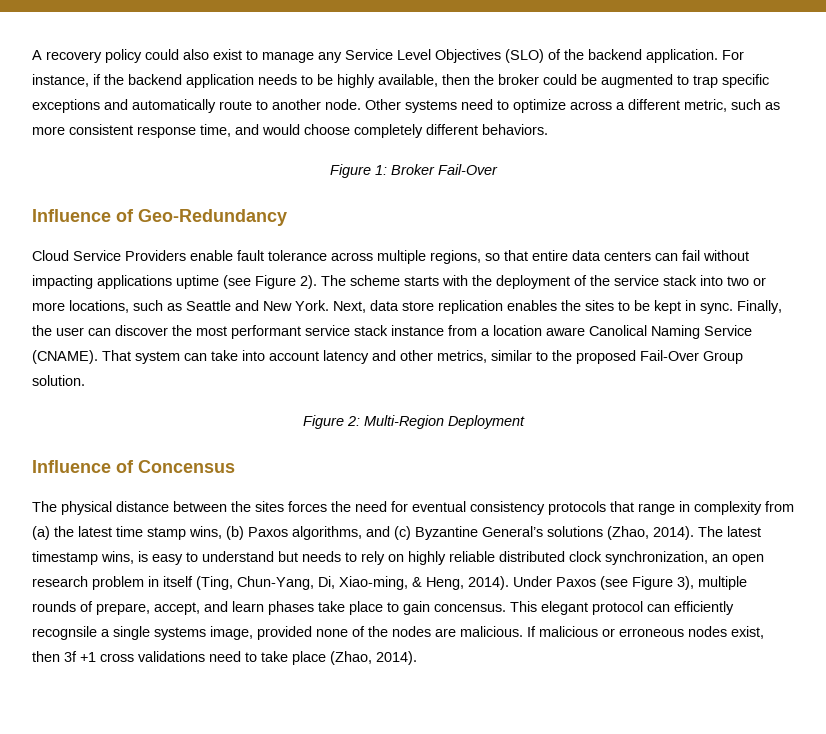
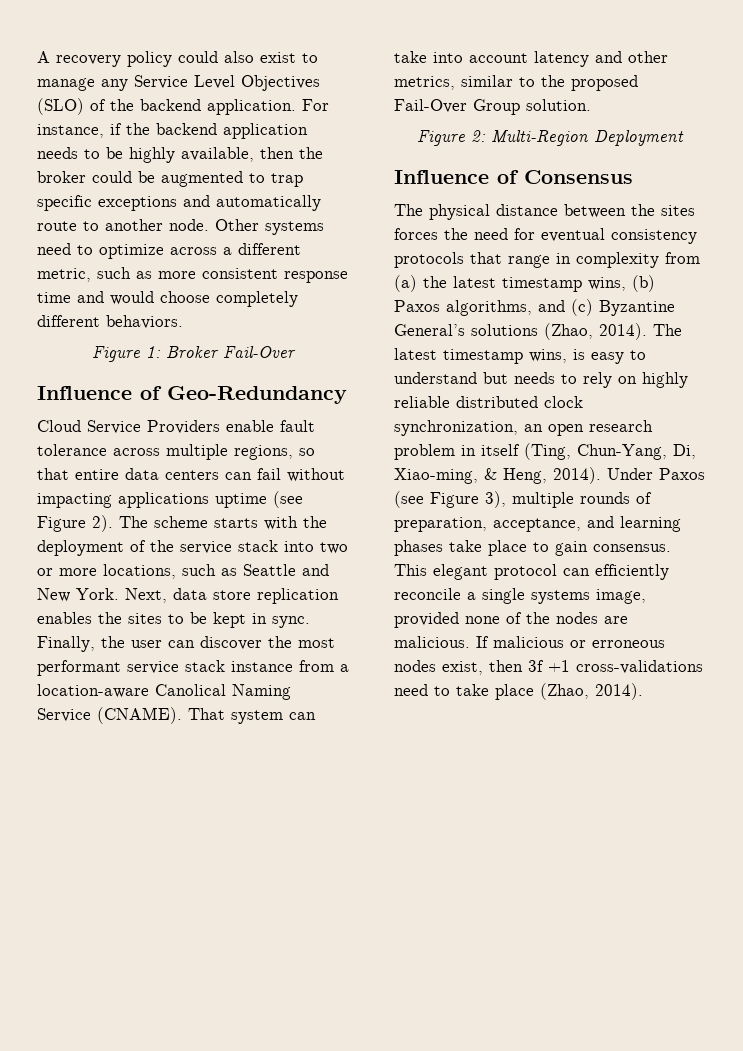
- Other systems need to optimize across a different metric, such as more consistent response time, and would choose completely different behaviors.
+ Other systems need to optimize across a different metric, such as more consistent response time and would choose completely different behaviors.
- Finally, the user can discover the most performant service stack instance from a location aware Canolical Naming Service (CNAME).
+ Finally, the user can discover the most performant service stack instance from a location-aware Canolical Naming Service (CNAME).
- Influence of Concensus
+ Influence of Consensus
- The physical distance between the sites forces the need for eventual consistency protocols that range in complexity from (a) the latest time stamp wins, (b) Paxos algorithms, and (c) Byzantine General’s solutions (Zhao, 2014).
+ The physical distance between the sites forces the need for eventual consistency protocols that range in complexity from (a) the latest timestamp wins, (b) Paxos algorithms, and (c) Byzantine General’s solutions (Zhao, 2014).
- Under Paxos (see Figure 3), multiple rounds of prepare, accept, and learn phases take place to gain concensus.
+ Under Paxos (see Figure 3), multiple rounds of preparation, acceptance, and learning phases take place to gain consensus.
- This elegant protocol can efficiently recognsile a single systems image, provided none of the nodes are malicious.
+ This elegant protocol can efficiently reconcile a single systems image, provided none of the nodes are malicious.
- If malicious or erroneous nodes exist, then 3f +1 cross validations need to take place (Zhao, 2014).
+ If malicious or erroneous nodes exist, then 3f +1 cross-validations need to take place (Zhao, 2014).

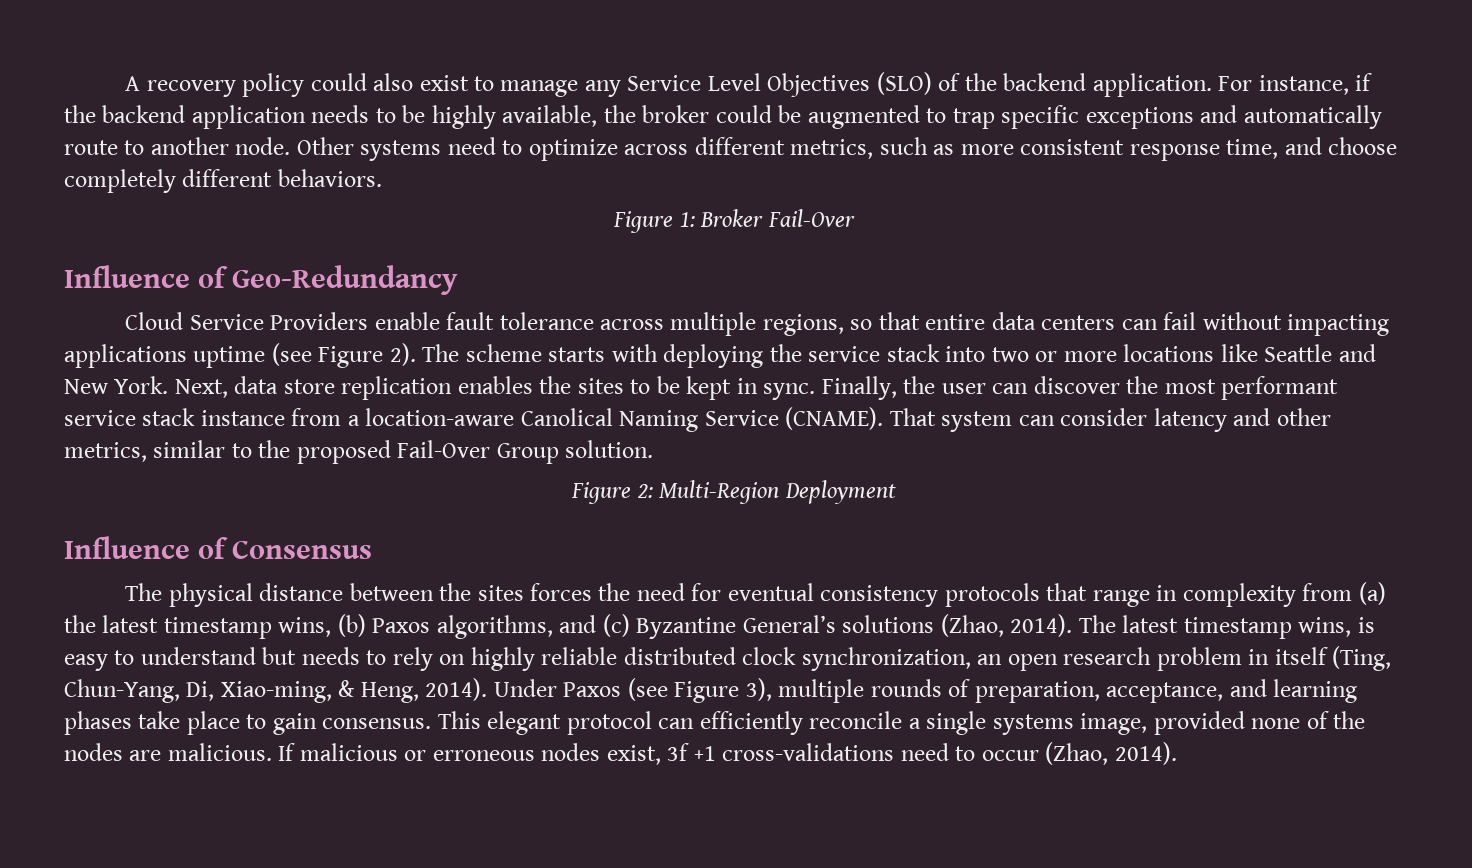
- For instance, if the backend application needs to be highly available, then the broker could be augmented to trap specific exceptions and automatically route to another node.
+ For instance, if the backend application needs to be highly available, the broker could be augmented to trap specific exceptions and automatically route to another node.
- Other systems need to optimize across a different metric, such as more consistent response time and would choose completely different behaviors.
+ Other systems need to optimize across different metrics, such as more consistent response time, and choose completely different behaviors.
- The scheme starts with the deployment of the service stack into two or more locations, such as Seattle and New York.
+ The scheme starts with deploying the service stack into two or more locations like Seattle and New York.
- That system can take into account latency and other metrics, similar to the proposed Fail-Over Group solution.
+ That system can consider latency and other metrics, similar to the proposed Fail-Over Group solution.
- If malicious or erroneous nodes exist, then 3f +1 cross-validations need to take place (Zhao, 2014).
+ If malicious or erroneous nodes exist, 3f +1 cross-validations need to occur (Zhao, 2014).

